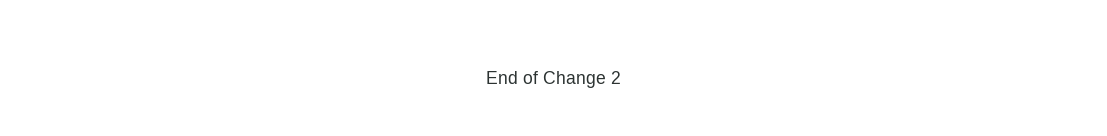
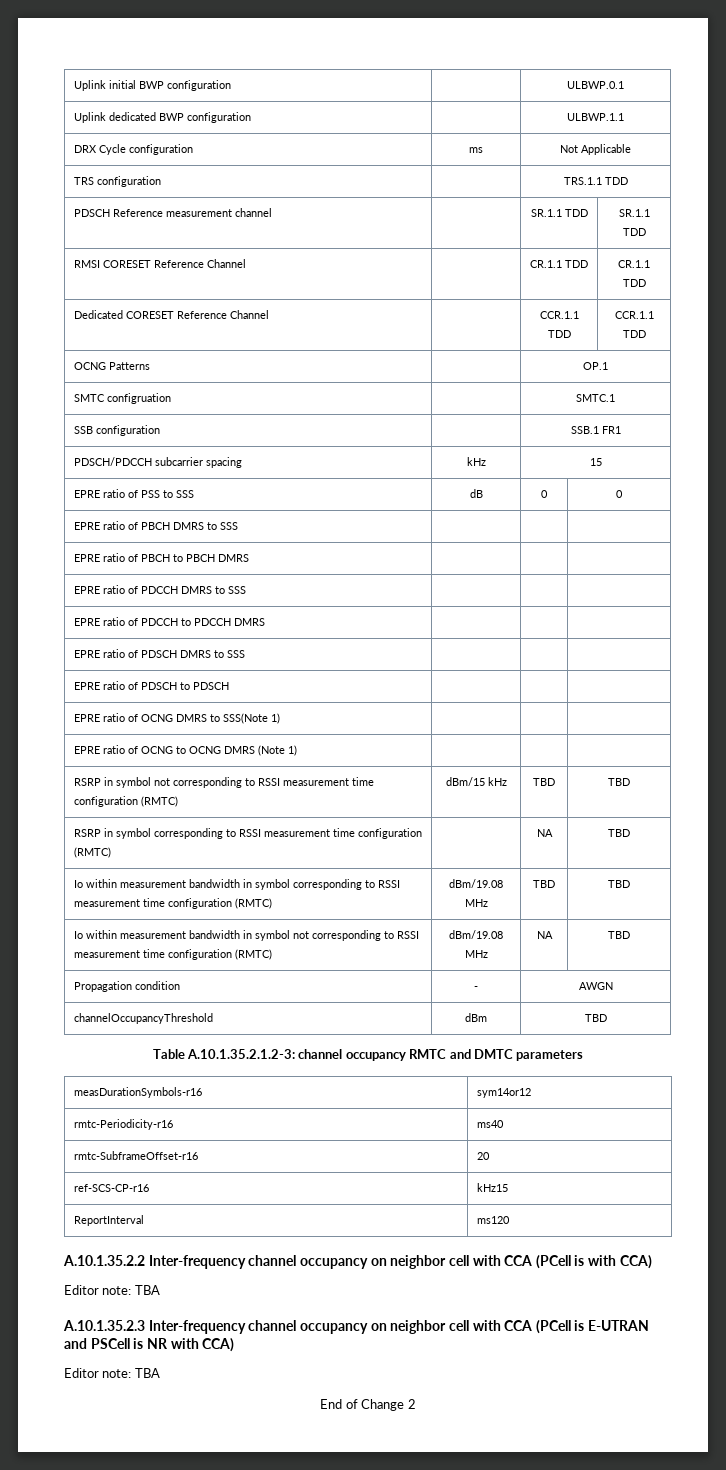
+ Uplink initial BWP configuration | | ULBWP.0.1
+ Uplink dedicated BWP configuration | | ULBWP.1.1
+ DRX Cycle configuration | ms | Not Applicable
+ TRS configuration | | TRS.1.1 TDD
+ PDSCH Reference measurement channel | | SR.1.1 TDD | SR.1.1 TDD
+ RMSI CORESET Reference Channel | | CR.1.1 TDD | CR.1.1 TDD
+ Dedicated CORESET Reference Channel | | CCR.1.1 TDD | CCR.1.1 TDD
+ OCNG Patterns | | OP.1
+ SMTC configruation | | SMTC.1
+ SSB configuration | | SSB.1 FR1
+ PDSCH/PDCCH subcarrier spacing | kHz | 15
+ EPRE ratio of PSS to SSS | dB | 0 | 0
+ EPRE ratio of PBCH DMRS to SSS | | |
+ EPRE ratio of PBCH to PBCH DMRS | | |
+ EPRE ratio of PDCCH DMRS to SSS | | |
+ EPRE ratio of PDCCH to PDCCH DMRS | | |
+ EPRE ratio of PDSCH DMRS to SSS | | |
+ EPRE ratio of PDSCH to PDSCH | | |
+ EPRE ratio of OCNG DMRS to SSS(Note 1) | | |
+ EPRE ratio of OCNG to OCNG DMRS (Note 1) | | |
+ RSRP in symbol not corresponding to RSSI measurement time configuration (RMTC) | dBm/15 kHz | TBD | TBD
+ RSRP in symbol corresponding to RSSI measurement time configuration (RMTC) | | NA | TBD
+ Io within measurement bandwidth in symbol corresponding to RSSI measurement time configuration (RMTC) | dBm/19.08 MHz | TBD | TBD
+ Io within measurement bandwidth in symbol not corresponding to RSSI measurement time configuration (RMTC) | dBm/19.08 MHz | NA | TBD
+ Propagation condition | - | AWGN
+ channelOccupancyThreshold | dBm | TBD
+ Table A.10.1.35.2.1.2-3: channel occupancy RMTC and DMTC parameters
+ measDurationSymbols-r16 | sym14or12
+ rmtc-Periodicity-r16 | ms40
+ rmtc-SubframeOffset-r16 | 20
+ ref-SCS-CP-r16 | kHz15
+ ReportInterval | ms120
+ A.10.1.35.2.2 Inter-frequency channel occupancy on neighbor cell with CCA (PCell is with CCA)
+ Editor note: TBA
+ A.10.1.35.2.3 Inter-frequency channel occupancy on neighbor cell with CCA (PCell is E-UTRAN and PSCell is NR with CCA)
+ Editor note: TBA

